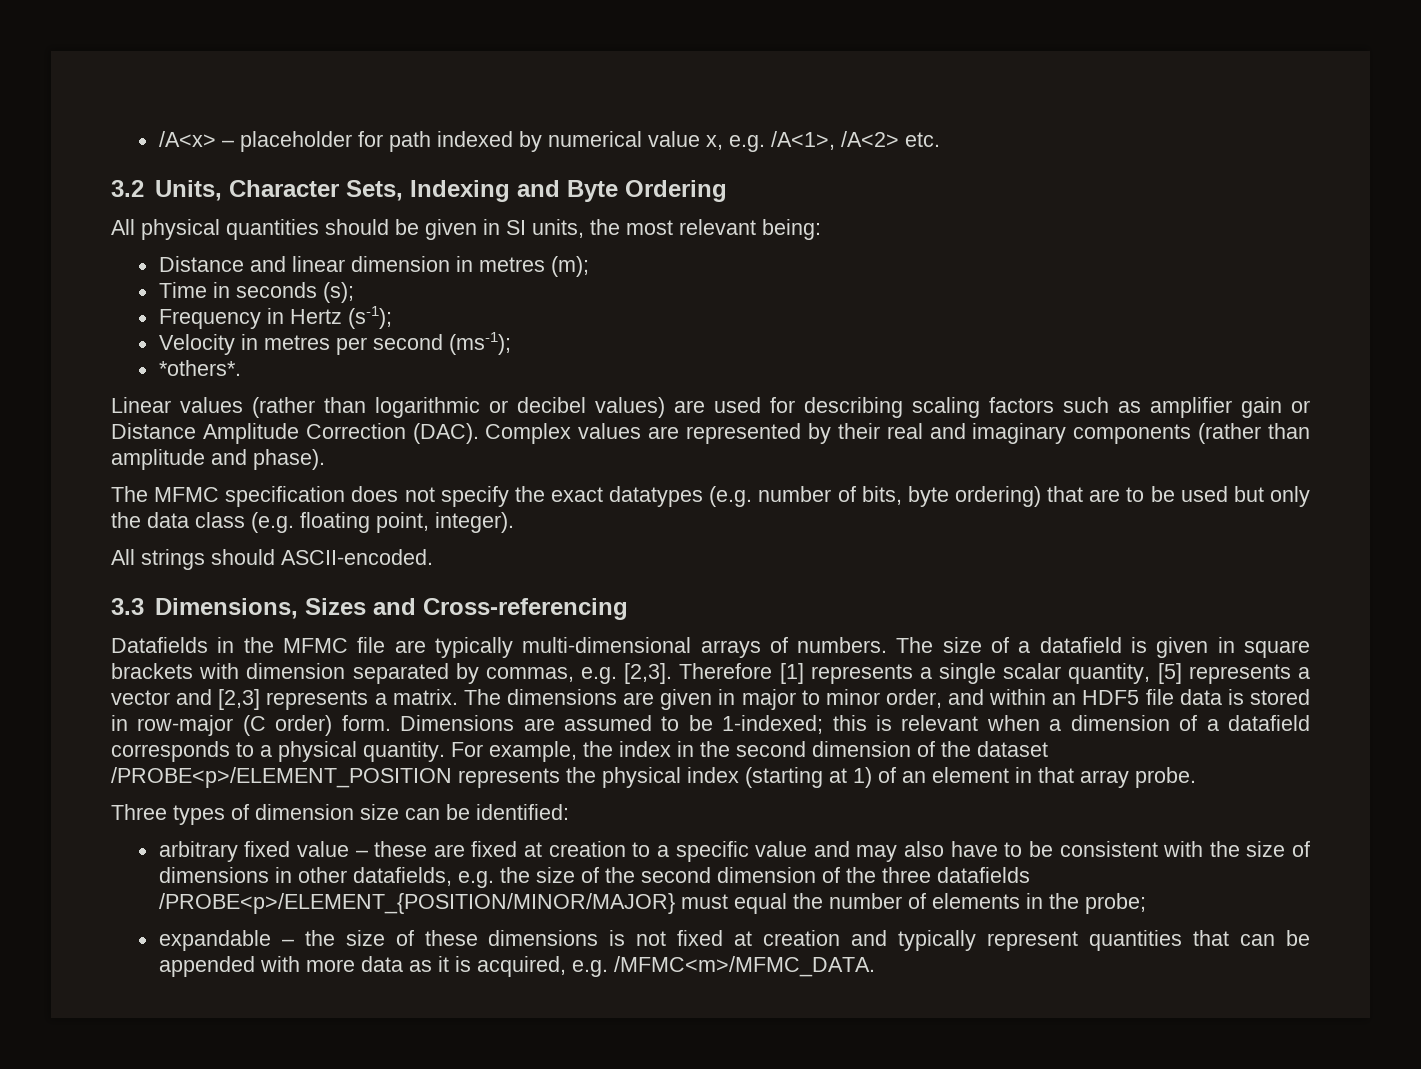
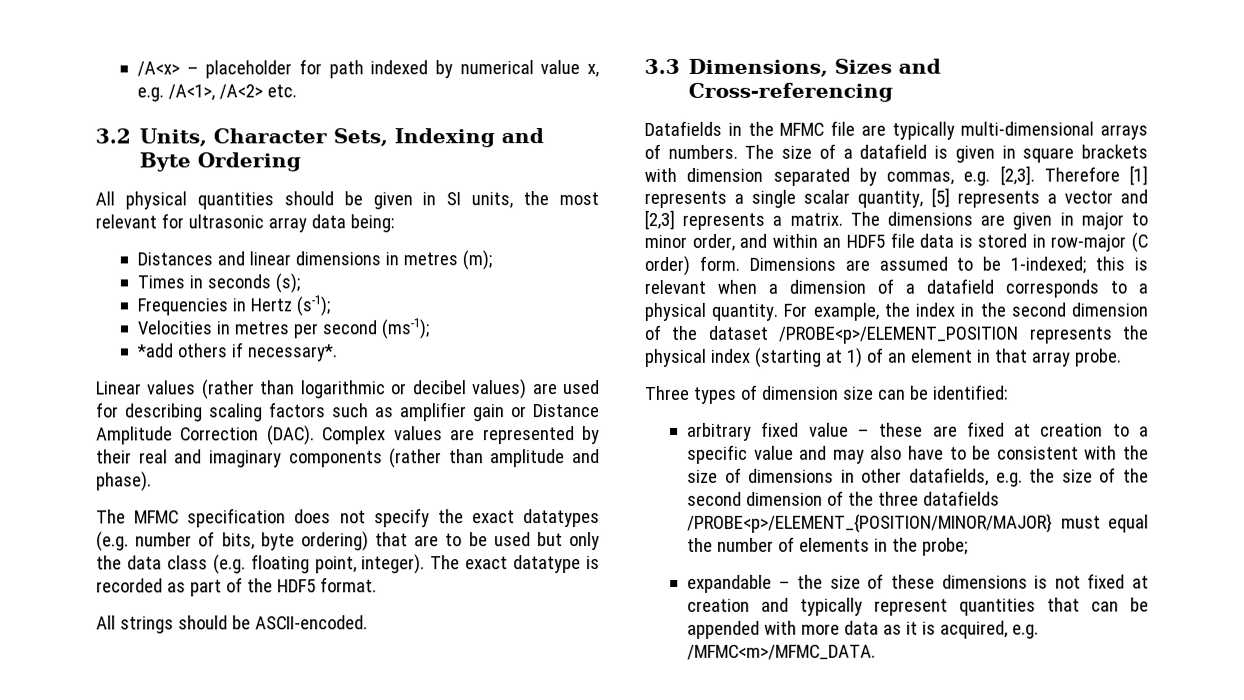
- All physical quantities should be given in SI units, the most relevant being:
+ All physical quantities should be given in SI units, the most relevant for ultrasonic array data being:
- Distance and linear dimension in metres (m);
+ Distances and linear dimensions in metres (m);
- Time in seconds (s);
+ Times in seconds (s);
- Frequency in Hertz (s-1);
+ Frequencies in Hertz (s-1);
- Velocity in metres per second (ms-1);
+ Velocities in metres per second (ms-1);
- *others*.
+ *add others if necessary*.
+ The exact datatype is recorded as part of the HDF5 format.
- All strings should ASCII-encoded.
+ All strings should be ASCII-encoded.

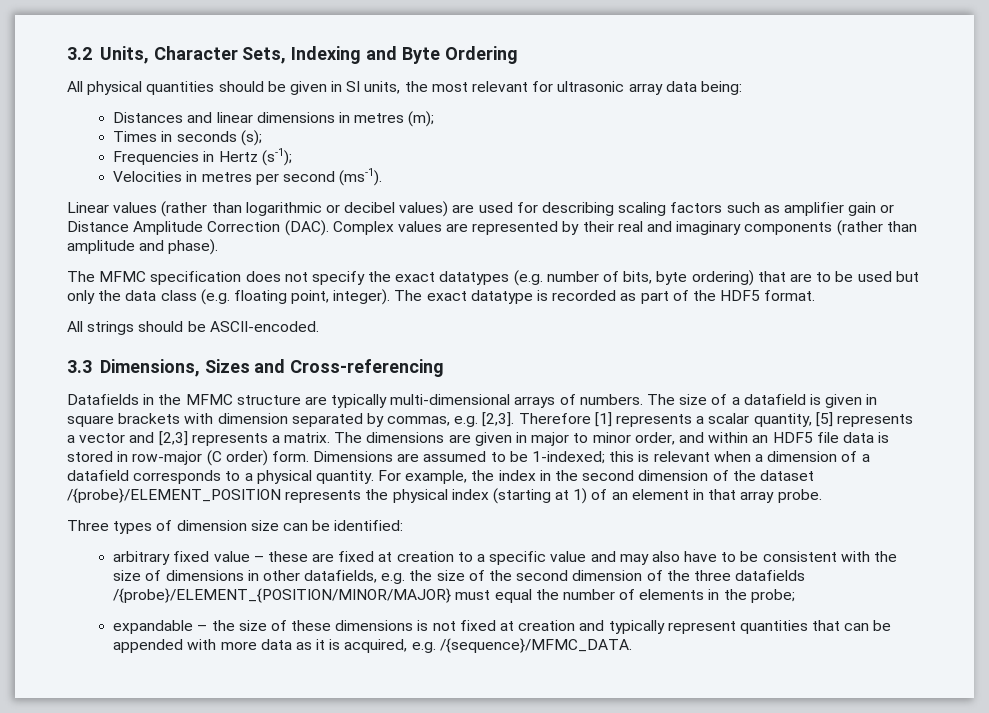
- /A<x> – placeholder for path indexed by numerical value x, e.g. /A<1>, /A<2> etc.
- Velocities in metres per second (ms-1);
- *add others if necessary*.
+ Velocities in metres per second (ms-1).
- Datafields in the MFMC file are typically multi-dimensional arrays of numbers.
+ Datafields in the MFMC structure are typically multi-dimensional arrays of numbers.
- Therefore [1] represents a single scalar quantity, [5] represents a vector and [2,3] represents a matrix.
+ Therefore [1] represents a scalar quantity, [5] represents a vector and [2,3] represents a matrix.
- For example, the index in the second dimension of the dataset /PROBE<p>/ELEMENT_POSITION represents the physical index (starting at 1) of an element in that array probe.
+ For example, the index in the second dimension of the dataset /{probe}/ELEMENT_POSITION represents the physical index (starting at 1) of an element in that array probe.
- arbitrary fixed value – these are fixed at creation to a specific value and may also have to be consistent with the size of dimensions in other datafields, e.g. the size of the second dimension of the three datafields /PROBE<p>/ELEMENT_{POSITION/MINOR/MAJOR} must equal the number of elements in the probe;
+ arbitrary fixed value – these are fixed at creation to a specific value and may also have to be consistent with the size of dimensions in other datafields, e.g. the size of the second dimension of the three datafields /{probe}/ELEMENT_{POSITION/MINOR/MAJOR} must equal the number of elements in the probe;
- expandable – the size of these dimensions is not fixed at creation and typically represent quantities that can be appended with more data as it is acquired, e.g. /MFMC<m>/MFMC_DATA.
+ expandable – the size of these dimensions is not fixed at creation and typically represent quantities that can be appended with more data as it is acquired, e.g. /{sequence}/MFMC_DATA.

